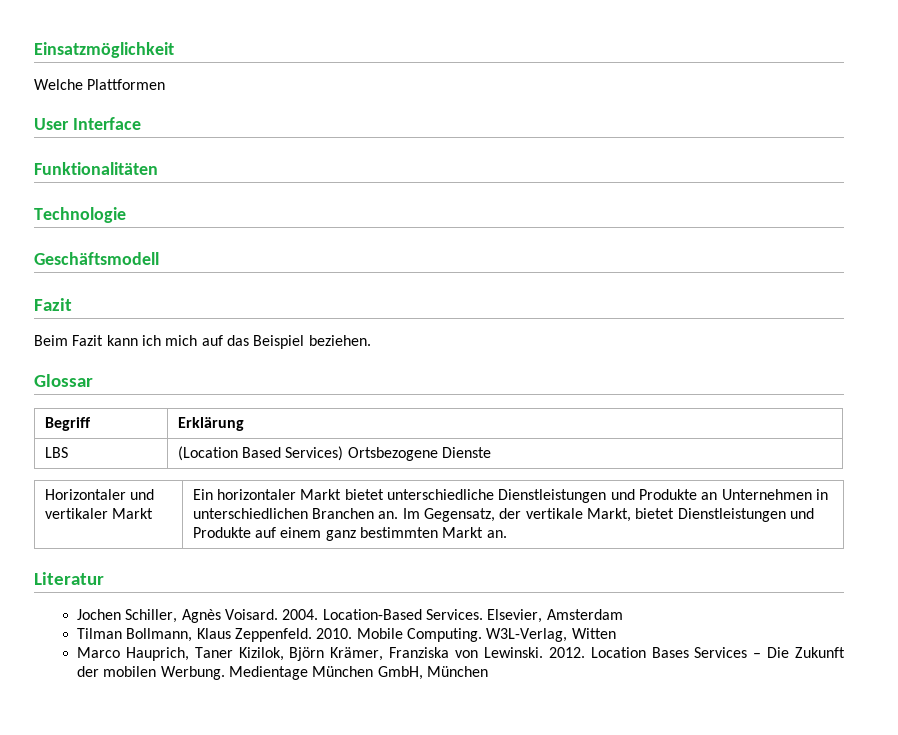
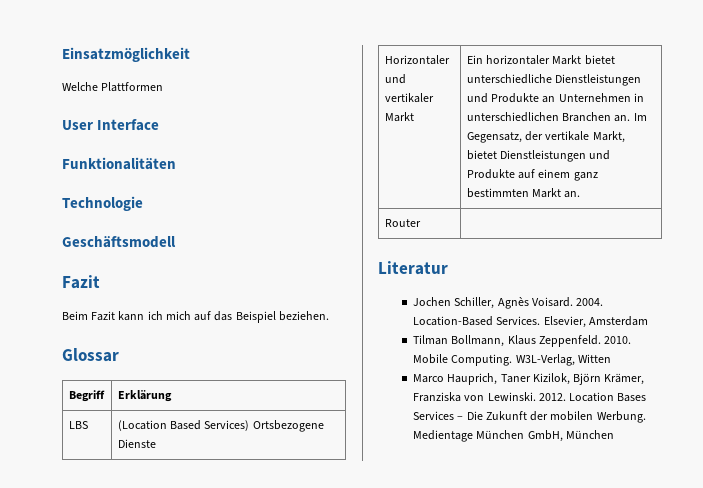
+ Router |

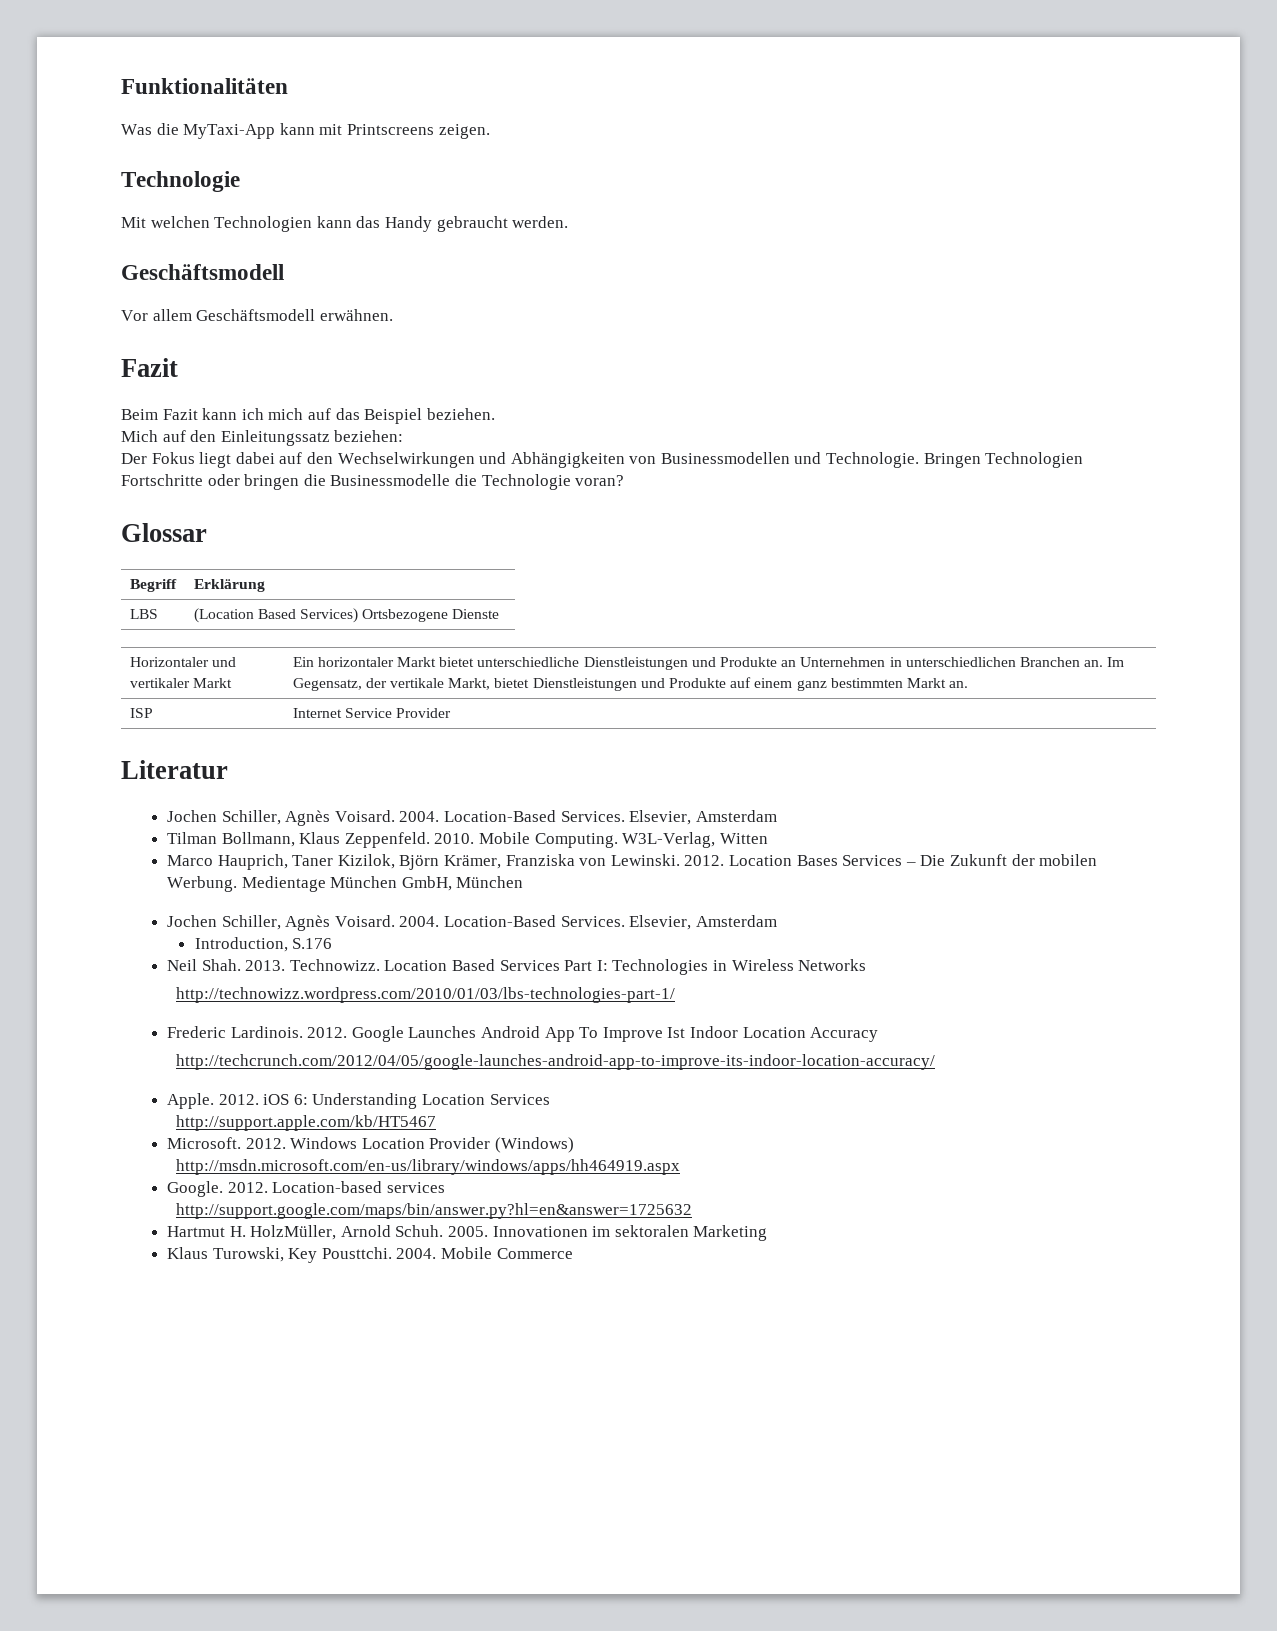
- Einsatzmöglichkeit
- Welche Plattformen
- User Interface
  Funktionalitäten
+ Was die MyTaxi-App kann mit Printscreens zeigen.
  Technologie
+ Mit welchen Technologien kann das Handy gebraucht werden.
  Geschäftsmodell
+ Vor allem Geschäftsmodell erwähnen.
+ Mich auf den Einleitungssatz beziehen:
+ Der Fokus liegt dabei auf den Wechselwirkungen und Abhängigkeiten von Businessmodellen und Technologie. Bringen Technologien Fortschritte oder bringen die Businessmodelle die Technologie voran?
- Router |
+ ISP | Internet Service Provider
  Medientage München GmbH, München
+ Jochen Schiller, Agnès Voisard. 2004. Location-Based Services. Elsevier, Amsterdam
+ Introduction, S.176
+ Neil Shah. 2013. Technowizz. Location Based Services Part I: Technologies in Wireless Networks
+ http://technowizz.wordpress.com/2010/01/03/lbs-technologies-part-1/
+ Frederic Lardinois. 2012. Google Launches Android App To Improve Ist Indoor Location Accuracy
+ http://techcrunch.com/2012/04/05/google-launches-android-app-to-improve-its-indoor-location-accuracy/
+ Apple. 2012. iOS 6: Understanding Location Services
+ http://support.apple.com/kb/HT5467
+ Microsoft. 2012. Windows Location Provider (Windows)
+ http://msdn.microsoft.com/en-us/library/windows/apps/hh464919.aspx
+ Google. 2012. Location-based services
+ http://support.google.com/maps/bin/answer.py?hl=en&answer=1725632
+ Hartmut H. HolzMüller, Arnold Schuh. 2005. Innovationen im sektoralen Marketing
+ Klaus Turowski, Key Pousttchi. 2004. Mobile Commerce

